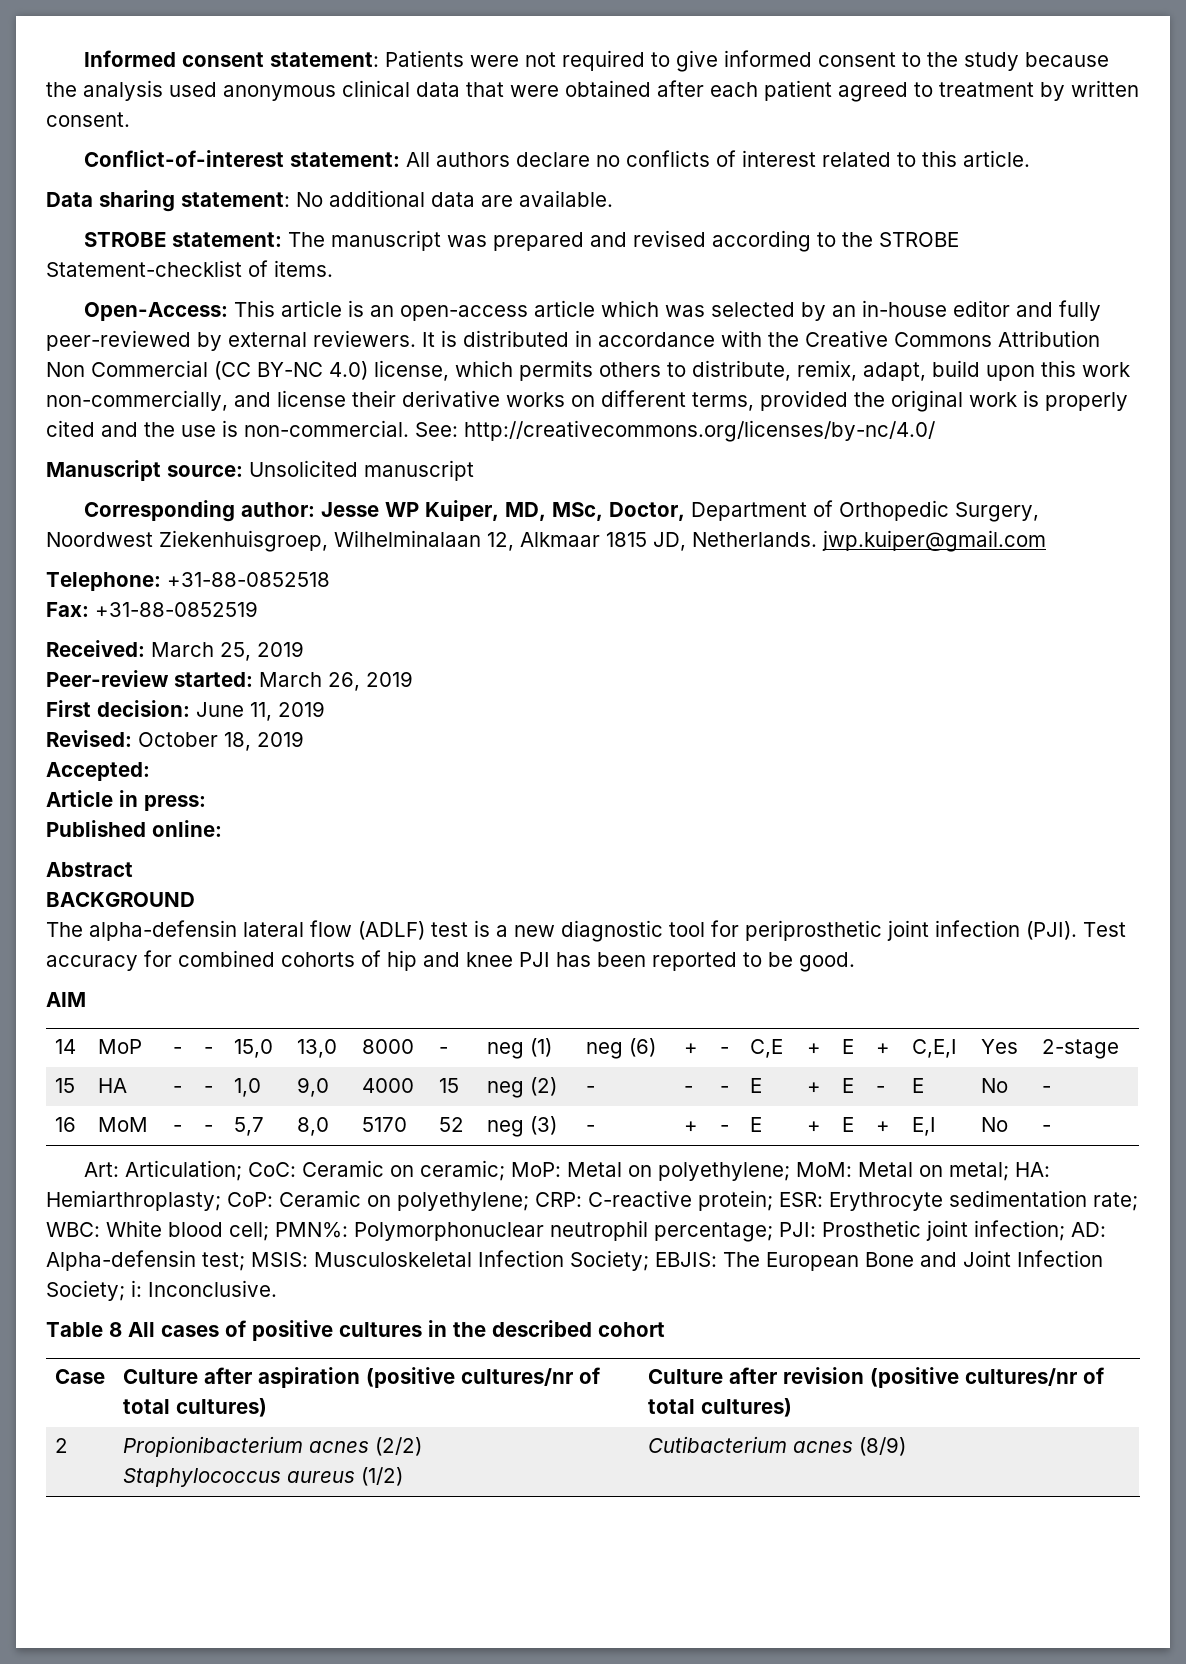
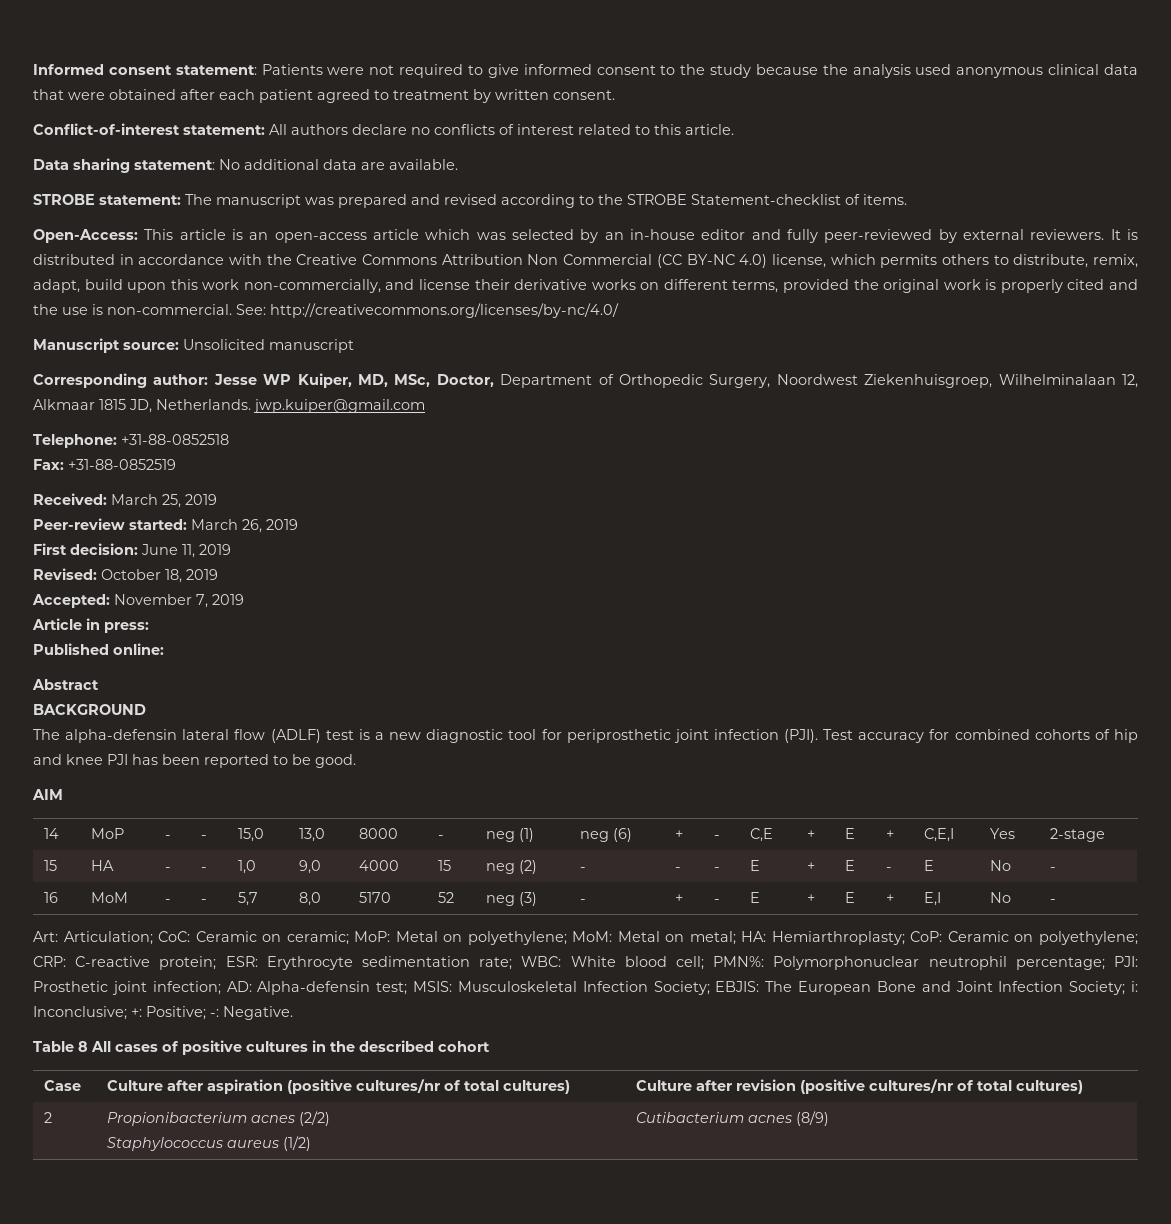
- Accepted:
+ Accepted: November 7, 2019
- Art: Articulation; CoC: Ceramic on ceramic; MoP: Metal on polyethylene; MoM: Metal on metal; HA: Hemiarthroplasty; CoP: Ceramic on polyethylene; CRP: C-reactive protein; ESR: Erythrocyte sedimentation rate; WBC: White blood cell; PMN%: Polymorphonuclear neutrophil percentage; PJI: Prosthetic joint infection; AD: Alpha-defensin test; MSIS: Musculoskeletal Infection Society; EBJIS: The European Bone and Joint Infection Society; i: Inconclusive.
+ Art: Articulation; CoC: Ceramic on ceramic; MoP: Metal on polyethylene; MoM: Metal on metal; HA: Hemiarthroplasty; CoP: Ceramic on polyethylene; CRP: C-reactive protein; ESR: Erythrocyte sedimentation rate; WBC: White blood cell; PMN%: Polymorphonuclear neutrophil percentage; PJI: Prosthetic joint infection; AD: Alpha-defensin test; MSIS: Musculoskeletal Infection Society; EBJIS: The European Bone and Joint Infection Society; i: Inconclusive; +: Positive; -: Negative.

